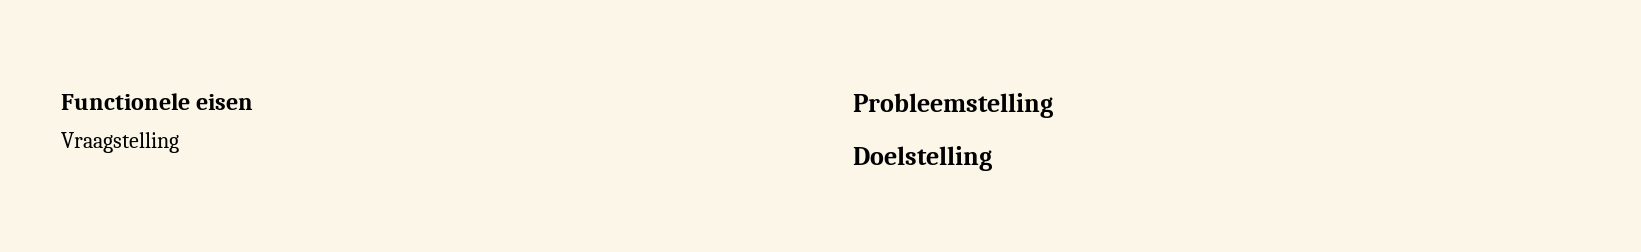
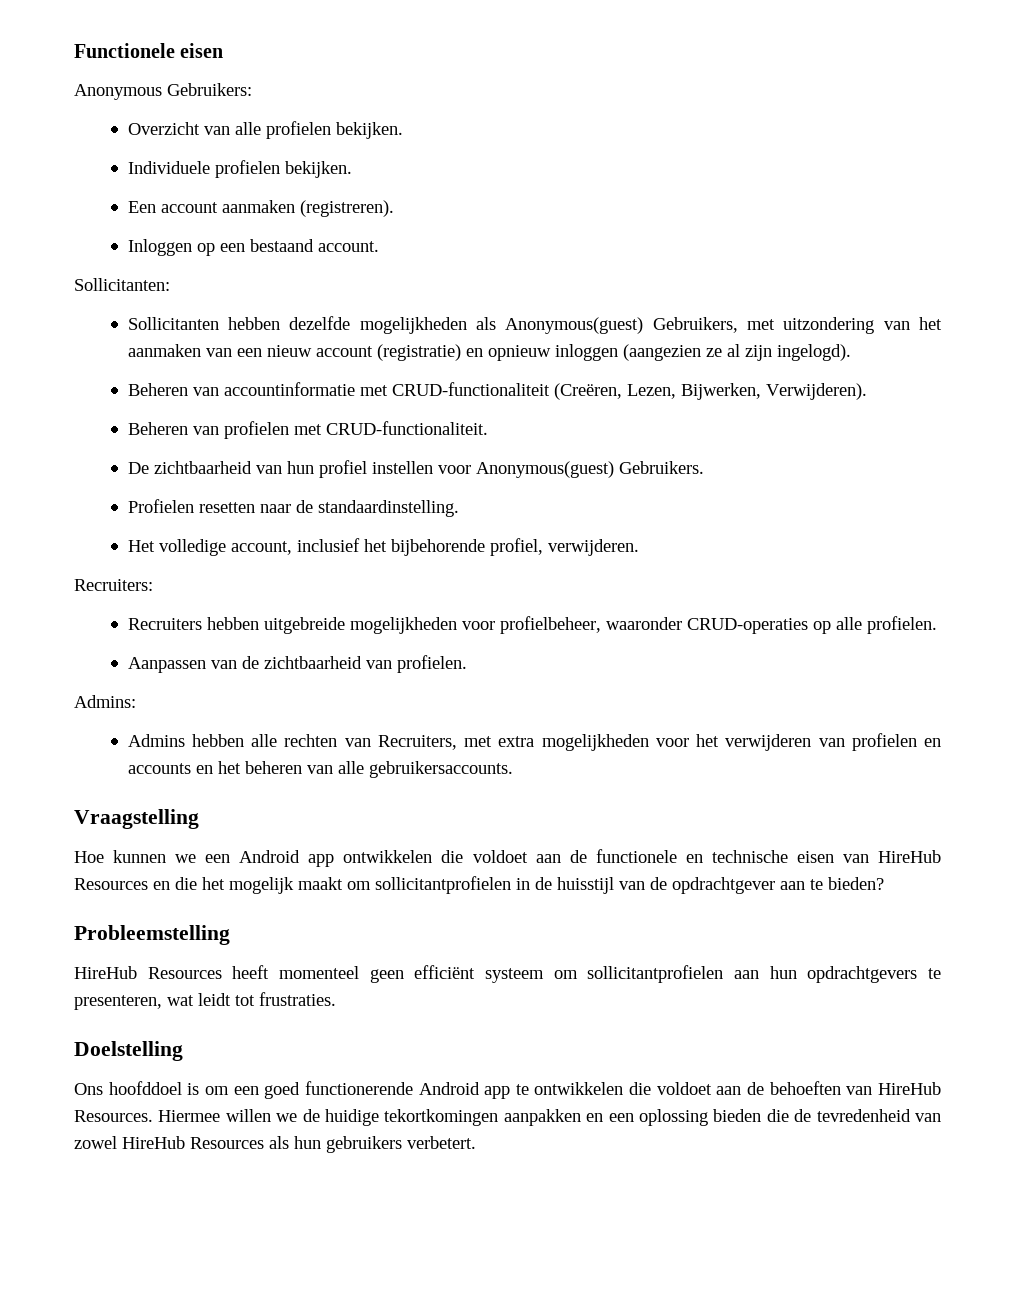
+ Anonymous Gebruikers:
+ Overzicht van alle profielen bekijken.
+ Individuele profielen bekijken.
+ Een account aanmaken (registreren).
+ Inloggen op een bestaand account.
+ Sollicitanten:
+ Sollicitanten hebben dezelfde mogelijkheden als Anonymous(guest) Gebruikers, met uitzondering van het aanmaken van een nieuw account (registratie) en opnieuw inloggen (aangezien ze al zijn ingelogd).
+ Beheren van accountinformatie met CRUD-functionaliteit (Creëren, Lezen, Bijwerken, Verwijderen).
+ Beheren van profielen met CRUD-functionaliteit.
+ De zichtbaarheid van hun profiel instellen voor Anonymous(guest) Gebruikers.
+ Profielen resetten naar de standaardinstelling.
+ Het volledige account, inclusief het bijbehorende profiel, verwijderen.
+ Recruiters:
+ Recruiters hebben uitgebreide mogelijkheden voor profielbeheer, waaronder CRUD-operaties op alle profielen.
+ Aanpassen van de zichtbaarheid van profielen.
+ Admins:
+ Admins hebben alle rechten van Recruiters, met extra mogelijkheden voor het verwijderen van profielen en accounts en het beheren van alle gebruikersaccounts.
  Vraagstelling
+ Hoe kunnen we een Android app ontwikkelen die voldoet aan de functionele en technische eisen van HireHub Resources en die het mogelijk maakt om sollicitantprofielen in de huisstijl van de opdrachtgever aan te bieden?
  Probleemstelling
+ HireHub Resources heeft momenteel geen efficiënt systeem om sollicitantprofielen aan hun opdrachtgevers te presenteren, wat leidt tot frustraties.
  Doelstelling
+ Ons hoofddoel is om een goed functionerende Android app te ontwikkelen die voldoet aan de behoeften van HireHub Resources. Hiermee willen we de huidige tekortkomingen aanpakken en een oplossing bieden die de tevredenheid van zowel HireHub Resources als hun gebruikers verbetert.

